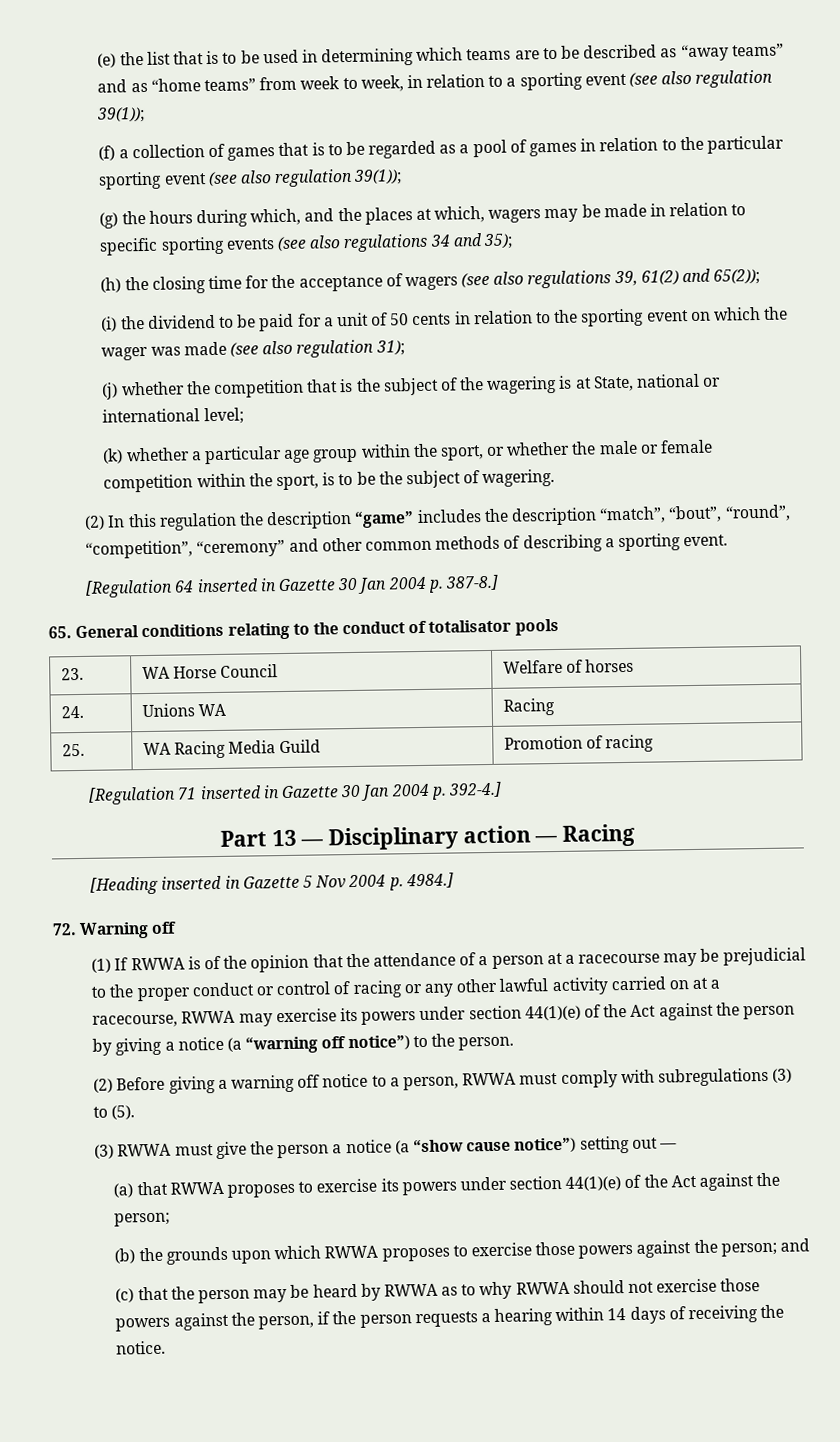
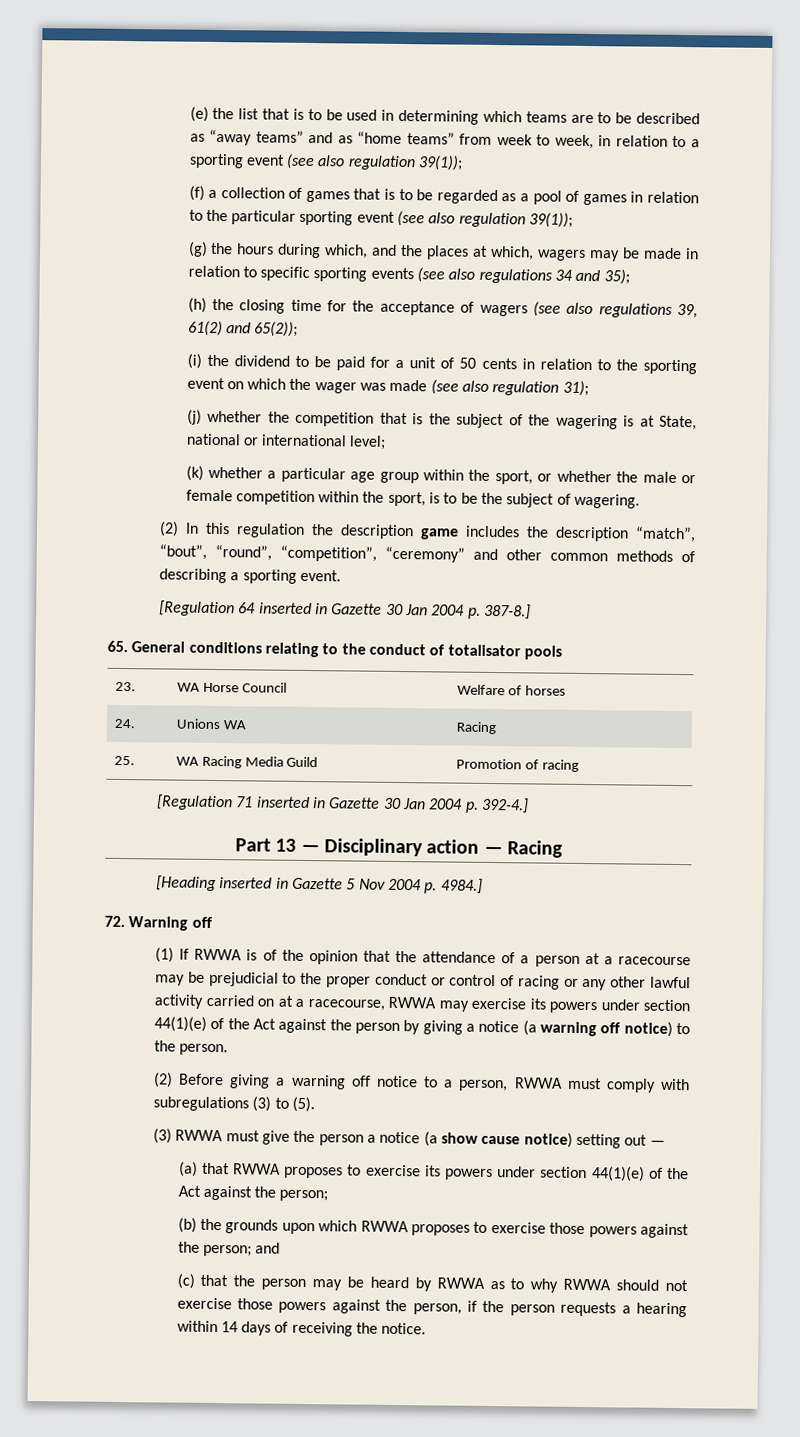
- (2) In this regulation the description “game” includes the description “match”, “bout”, “round”, “competition”, “ceremony” and other common methods of describing a sporting event.
+ (2) In this regulation the description game includes the description “match”, “bout”, “round”, “competition”, “ceremony” and other common methods of describing a sporting event.
- (1) If RWWA is of the opinion that the attendance of a person at a racecourse may be prejudicial to the proper conduct or control of racing or any other lawful activity carried on at a racecourse, RWWA may exercise its powers under section 44(1)(e) of the Act against the person by giving a notice (a “warning off notice”) to the person.
+ (1) If RWWA is of the opinion that the attendance of a person at a racecourse may be prejudicial to the proper conduct or control of racing or any other lawful activity carried on at a racecourse, RWWA may exercise its powers under section 44(1)(e) of the Act against the person by giving a notice (a warning off notice) to the person.
- (3) RWWA must give the person a notice (a “show cause notice”) setting out —
+ (3) RWWA must give the person a notice (a show cause notice) setting out —

